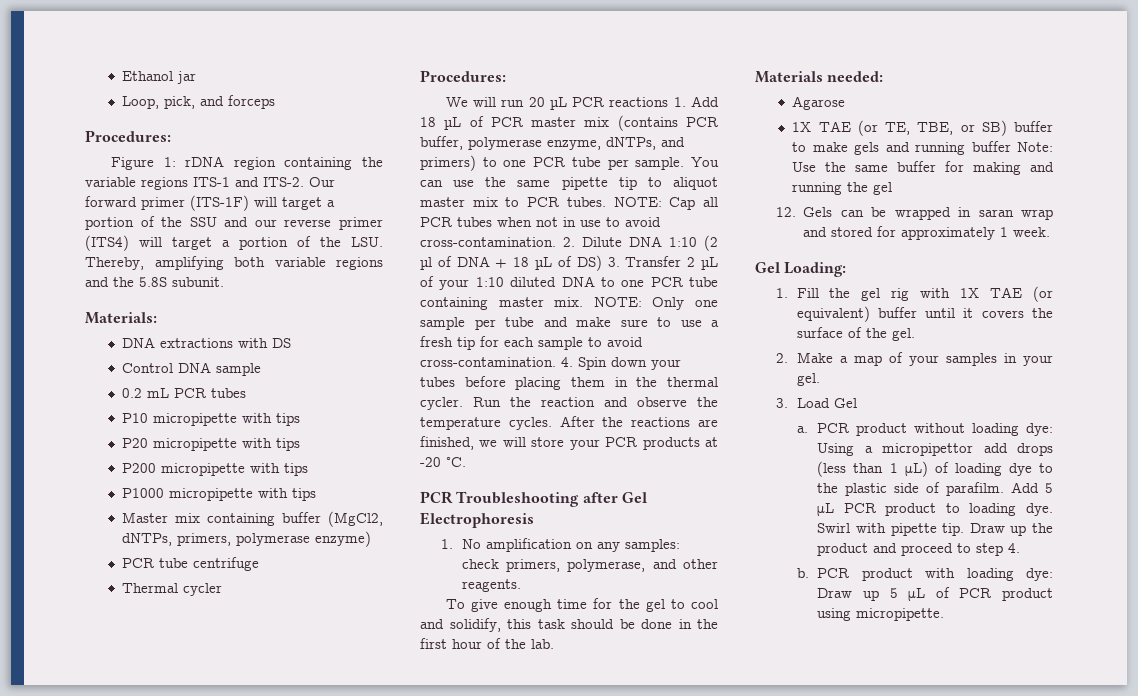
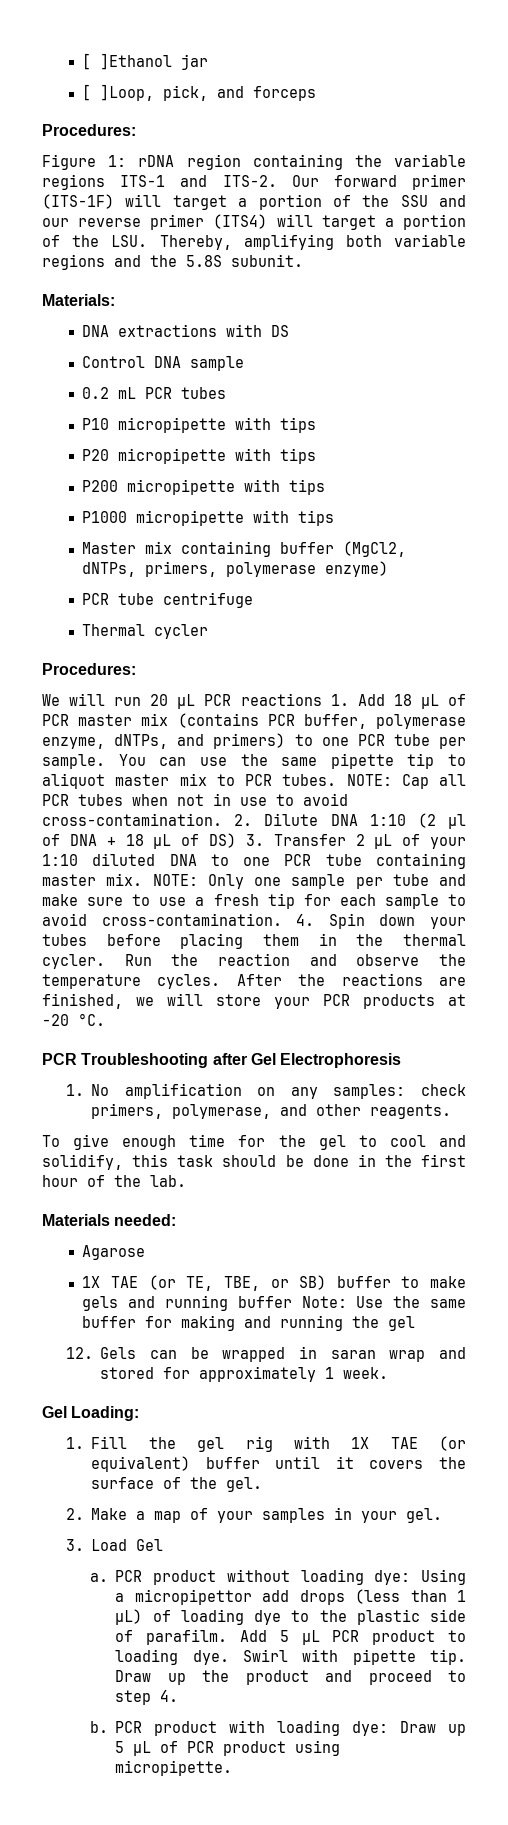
- Ethanol jar
+ [ ]Ethanol jar
- Loop, pick, and forceps
+ [ ]Loop, pick, and forceps

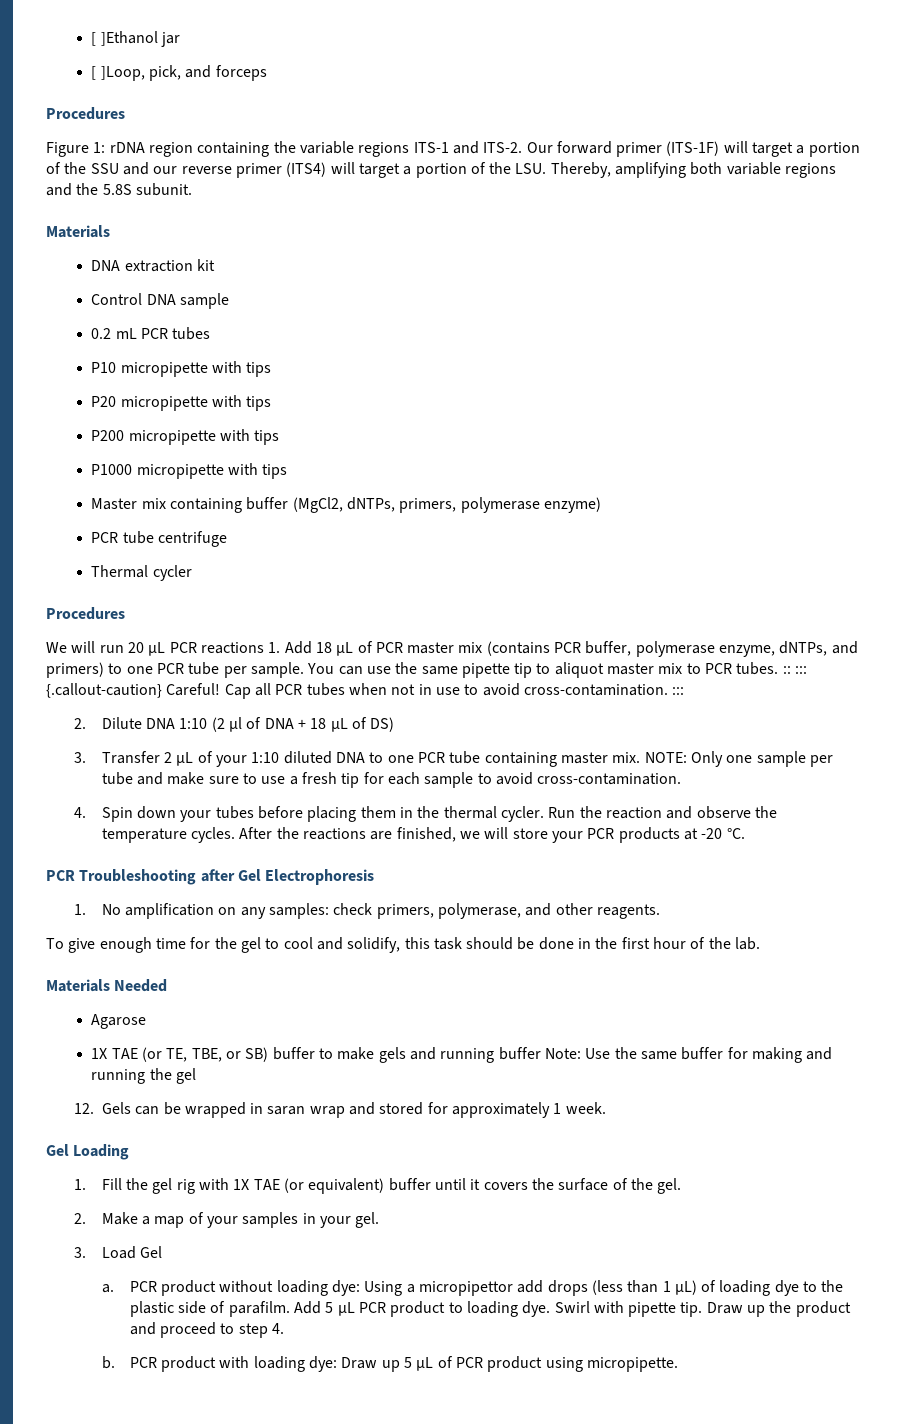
  [ ]Loop, pick, and forceps
- Procedures:
+ Procedures
  Our forward primer (ITS-1F) will target a portion of the SSU and our reverse primer (ITS4) will target a portion of the LSU. Thereby, amplifying both variable regions and the 5.8S subunit.
- Materials:
- DNA extractions with DS
+ Materials
+ DNA extraction kit
  Thermal cycler
- Procedures:
+ Procedures
- You can use the same pipette tip to aliquot master mix to PCR tubes. NOTE: Cap all PCR tubes when not in use to avoid cross-contamination. 2. Dilute DNA 1:10 (2 µl of DNA + 18 µL of DS) 3. Transfer 2 µL of your 1:10 diluted DNA to one PCR tube containing master mix.
+ You can use the same pipette tip to aliquot master mix to PCR tubes. :: ::: {.callout-caution} Careful! Cap all PCR tubes when not in use to avoid cross-contamination. :::
+ 2. Dilute DNA 1:10 (2 µl of DNA + 18 µL of DS)
+ 3. Transfer 2 µL of your 1:10 diluted DNA to one PCR tube containing master mix.
- NOTE: Only one sample per tube and make sure to use a fresh tip for each sample to avoid cross-contamination. 4. Spin down your tubes before placing them in the thermal cycler.
+ NOTE: Only one sample per tube and make sure to use a fresh tip for each sample to avoid cross-contamination.
+ 4. Spin down your tubes before placing them in the thermal cycler.
- Materials needed:
+ Materials Needed
- Gel Loading:
+ Gel Loading

